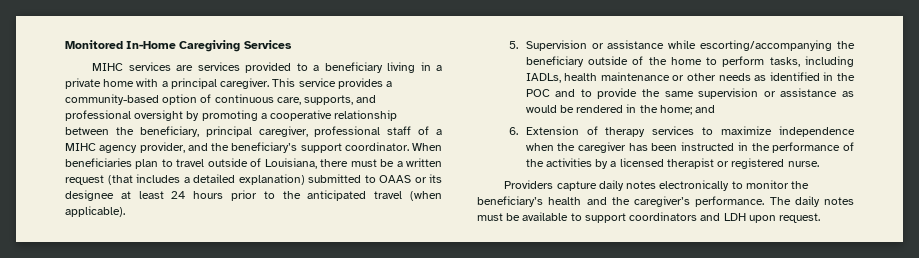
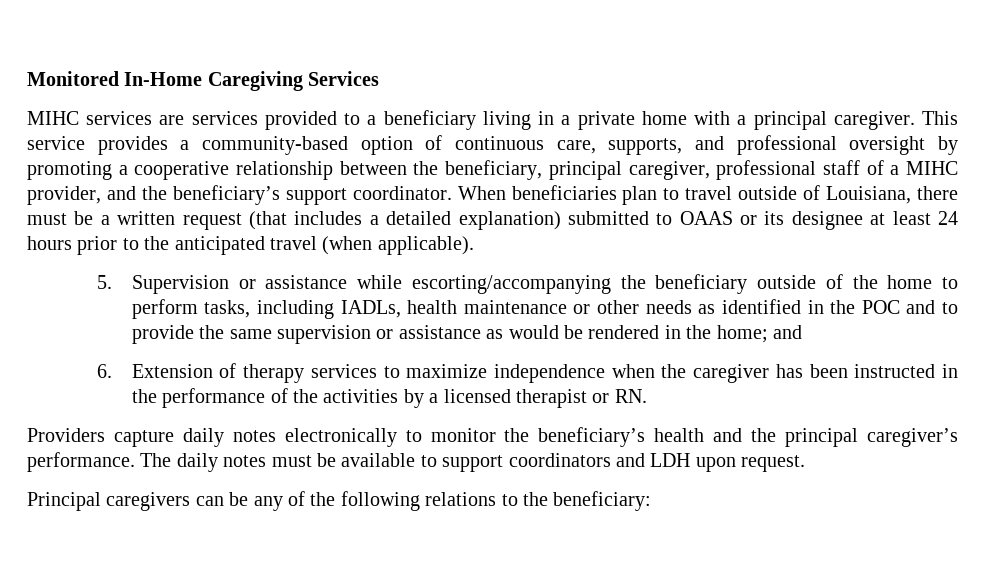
- This service provides a community-based option of continuous care, supports, and professional oversight by promoting a cooperative relationship between the beneficiary, principal caregiver, professional staff of a MIHC agency provider, and the beneficiary’s support coordinator.
+ This service provides a community-based option of continuous care, supports, and professional oversight by promoting a cooperative relationship between the beneficiary, principal caregiver, professional staff of a MIHC provider, and the beneficiary’s support coordinator.
- 6. Extension of therapy services to maximize independence when the caregiver has been instructed in the performance of the activities by a licensed therapist or registered nurse.
+ 6. Extension of therapy services to maximize independence when the caregiver has been instructed in the performance of the activities by a licensed therapist or RN.
- Providers capture daily notes electronically to monitor the beneficiary’s health and the caregiver’s performance.
+ Providers capture daily notes electronically to monitor the beneficiary’s health and the principal caregiver’s performance.
+ Principal caregivers can be any of the following relations to the beneficiary:

